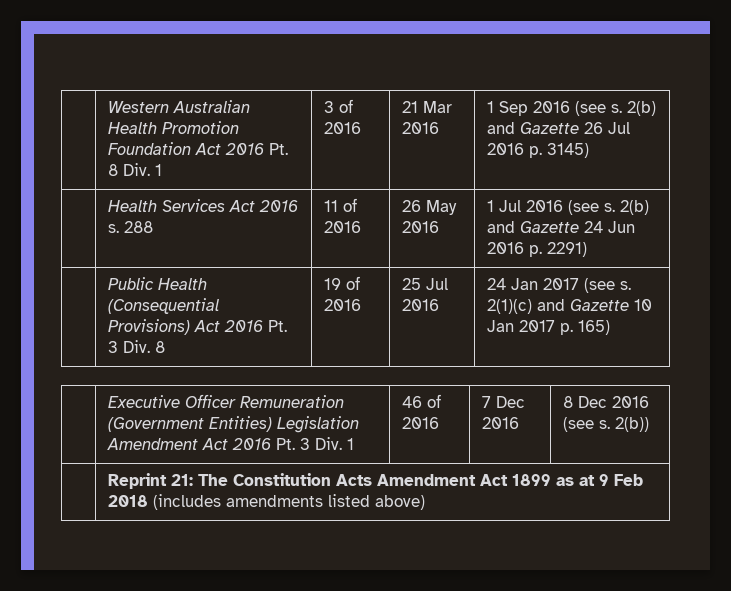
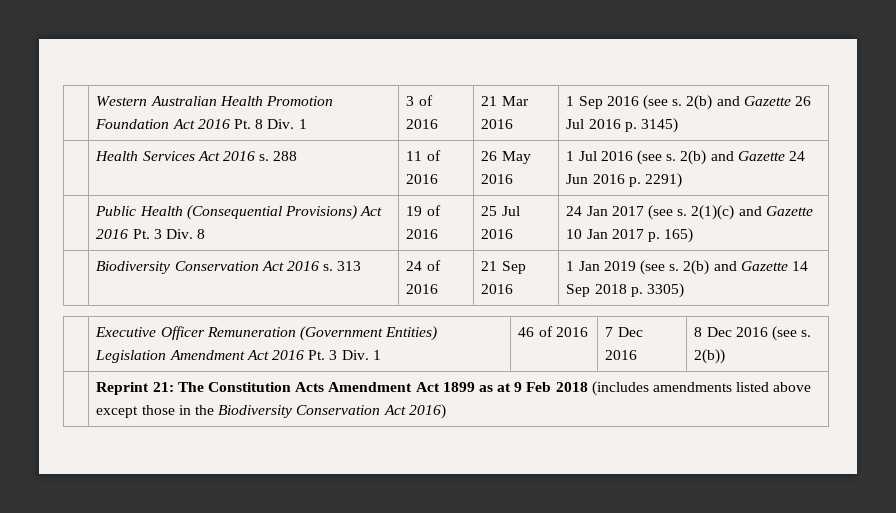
+ | Biodiversity Conservation Act 2016 s. 313 | 24 of 2016 | 21 Sep 2016 | 1 Jan 2019 (see s. 2(b) and Gazette 14 Sep 2018 p. 3305)
- | Reprint 21: The Constitution Acts Amendment Act 1899 as at 9 Feb 2018 (includes amendments listed above)
+ | Reprint 21: The Constitution Acts Amendment Act 1899 as at 9 Feb 2018 (includes amendments listed above except those in the Biodiversity Conservation Act 2016)

